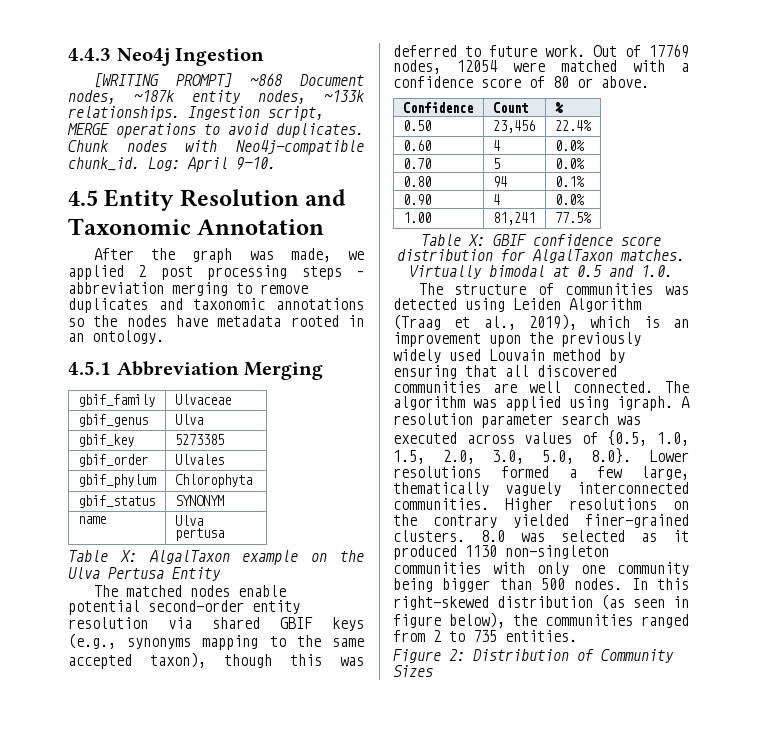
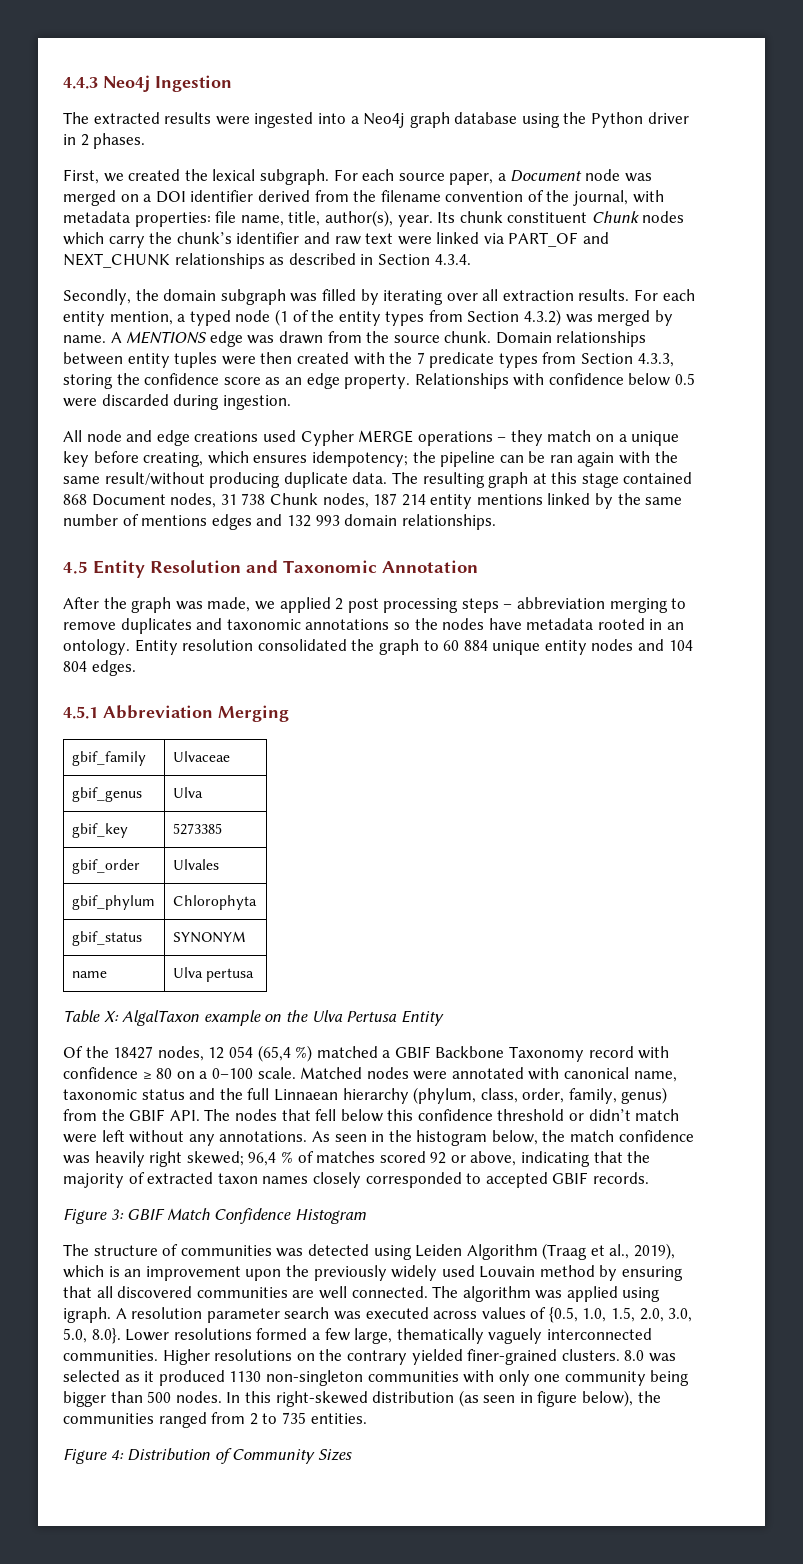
- [WRITING PROMPT] ~868 Document nodes, ~187k entity nodes, ~133k relationships. Ingestion script, MERGE operations to avoid duplicates. Chunk nodes with Neo4j-compatible chunk_id. Log: April 9–10.
+ The extracted results were ingested into a Neo4j graph database using the Python driver in 2 phases.
+ First, we created the lexical subgraph. For each source paper, a Document node was merged on a DOI identifier derived from the filename convention of the journal, with metadata properties: file name, title, author(s), year. Its chunk constituent Chunk nodes which carry the chunk’s identifier and raw text were linked via PART_OF and NEXT_CHUNK relationships as described in Section 4.3.4.
+ Secondly, the domain subgraph was filled by iterating over all extraction results. For each entity mention, a typed node (1 of the entity types from Section 4.3.2) was merged by name. A MENTIONS edge was drawn from the source chunk. Domain relationships between entity tuples were then created with the 7 predicate types from Section 4.3.3, storing the confidence score as an edge property. Relationships with confidence below 0.5 were discarded during ingestion.
+ All node and edge creations used Cypher MERGE operations – they match on a unique key before creating, which ensures idempotency; the pipeline can be ran again with the same result/without producing duplicate data. The resulting graph at this stage contained 868 Document nodes, 31 738 Chunk nodes, 187 214 entity mentions linked by the same number of mentions edges and 132 993 domain relationships.
+ Entity resolution consolidated the graph to 60 884 unique entity nodes and 104 804 edges.
- The matched nodes enable potential second-order entity resolution via shared GBIF keys (e.g., synonyms mapping to the same accepted taxon), though this was deferred to future work. Out of 17769 nodes, 12054 were matched with a confidence score of 80 or above.
- Confidence | Count | %
- 0.50 | 23,456 | 22.4%
- 0.60 | 4 | 0.0%
- 0.70 | 5 | 0.0%
- 0.80 | 94 | 0.1%
- 0.90 | 4 | 0.0%
- 1.00 | 81,241 | 77.5%
- Table X: GBIF confidence score distribution for AlgalTaxon matches. Virtually bimodal at 0.5 and 1.0.
+ Of the 18427 nodes, 12 054 (65,4 %) matched a GBIF Backbone Taxonomy record with confidence ≥ 80 on a 0–100 scale. Matched nodes were annotated with canonical name, taxonomic status and the full Linnaean hierarchy (phylum, class, order, family, genus) from the GBIF API. The nodes that fell below this confidence threshold or didn’t match were left without any annotations. As seen in the histogram below, the match confidence was heavily right skewed; 96,4 % of matches scored 92 or above, indicating that the majority of extracted taxon names closely corresponded to accepted GBIF records.
+ Figure 3: GBIF Match Confidence Histogram
- Figure 2: Distribution of Community Sizes
+ Figure 4: Distribution of Community Sizes

